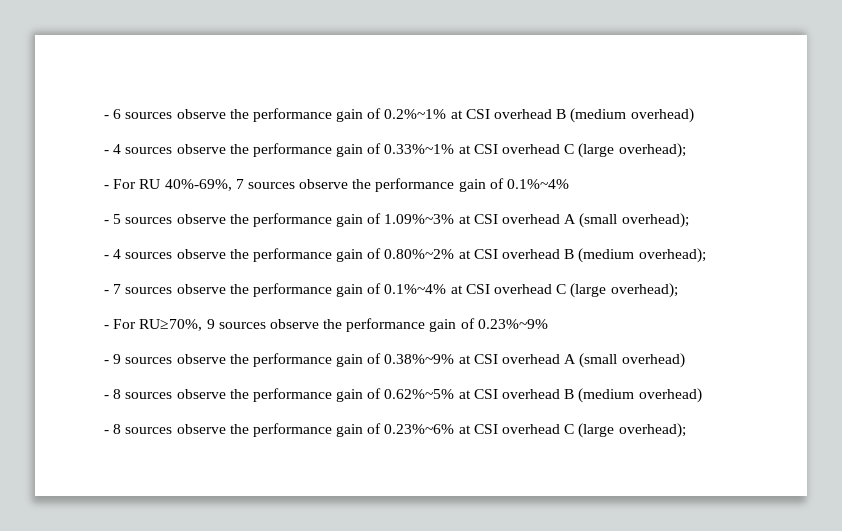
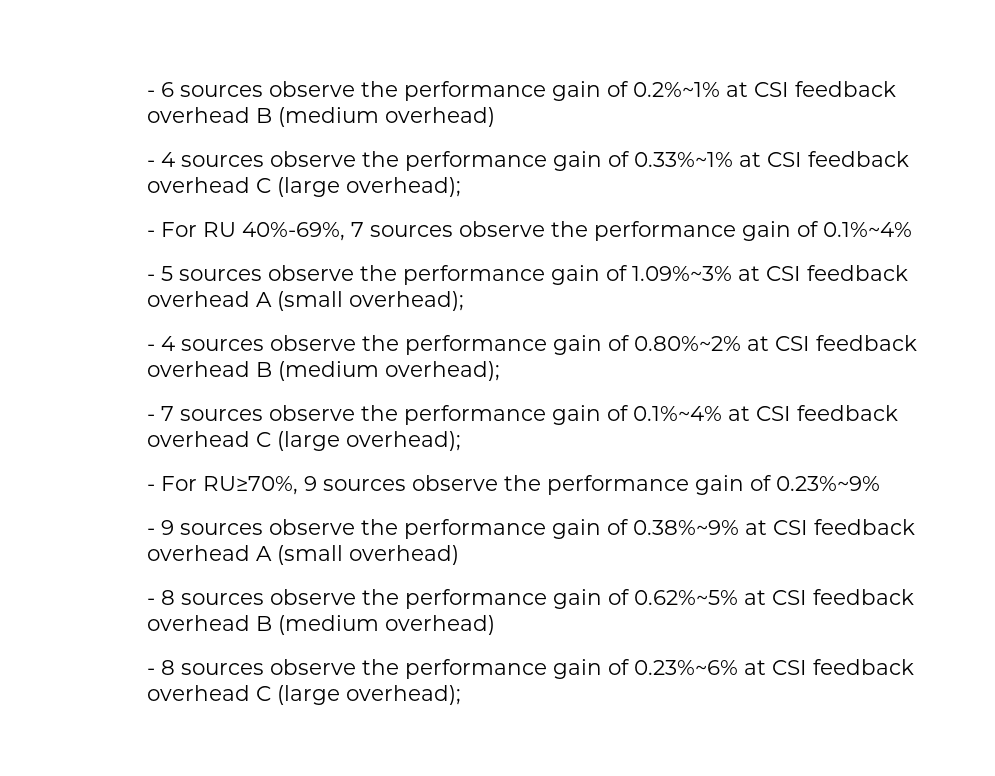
- - 6 sources observe the performance gain of 0.2%~1% at CSI overhead B (medium overhead)
+ - 6 sources observe the performance gain of 0.2%~1% at CSI feedback overhead B (medium overhead)
- - 4 sources observe the performance gain of 0.33%~1% at CSI overhead C (large overhead);
+ - 4 sources observe the performance gain of 0.33%~1% at CSI feedback overhead C (large overhead);
- - 5 sources observe the performance gain of 1.09%~3% at CSI overhead A (small overhead);
+ - 5 sources observe the performance gain of 1.09%~3% at CSI feedback overhead A (small overhead);
- - 4 sources observe the performance gain of 0.80%~2% at CSI overhead B (medium overhead);
+ - 4 sources observe the performance gain of 0.80%~2% at CSI feedback overhead B (medium overhead);
- - 7 sources observe the performance gain of 0.1%~4% at CSI overhead C (large overhead);
+ - 7 sources observe the performance gain of 0.1%~4% at CSI feedback overhead C (large overhead);
- - 9 sources observe the performance gain of 0.38%~9% at CSI overhead A (small overhead)
+ - 9 sources observe the performance gain of 0.38%~9% at CSI feedback overhead A (small overhead)
- - 8 sources observe the performance gain of 0.62%~5% at CSI overhead B (medium overhead)
+ - 8 sources observe the performance gain of 0.62%~5% at CSI feedback overhead B (medium overhead)
- - 8 sources observe the performance gain of 0.23%~6% at CSI overhead C (large overhead);
+ - 8 sources observe the performance gain of 0.23%~6% at CSI feedback overhead C (large overhead);

